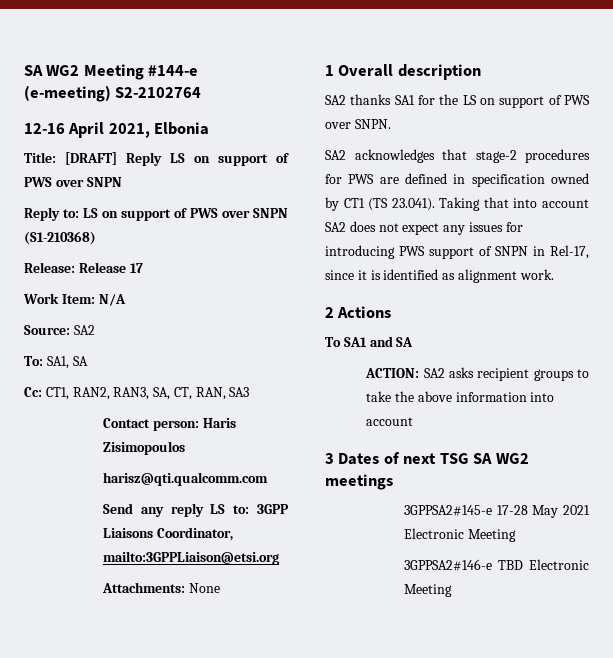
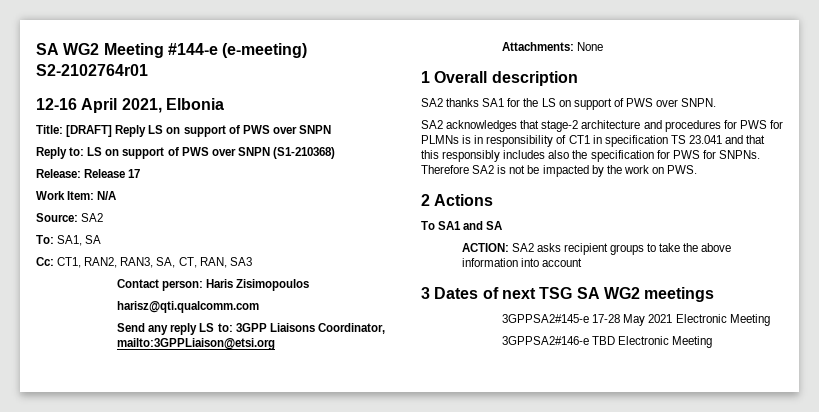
- SA WG2 Meeting #144-e (e-meeting) S2-2102764
+ SA WG2 Meeting #144-e (e-meeting) S2-2102764r01
- SA2 acknowledges that stage-2 procedures for PWS are defined in specification owned by CT1 (TS 23.041). Taking that into account SA2 does not expect any issues for introducing PWS support of SNPN in Rel-17, since it is identified as alignment work.
+ SA2 acknowledges that stage-2 architecture and procedures for PWS for PLMNs is in responsibility of CT1 in specification TS 23.041 and that this responsibly includes also the specification for PWS for SNPNs. Therefore SA2 is not be impacted by the work on PWS.

